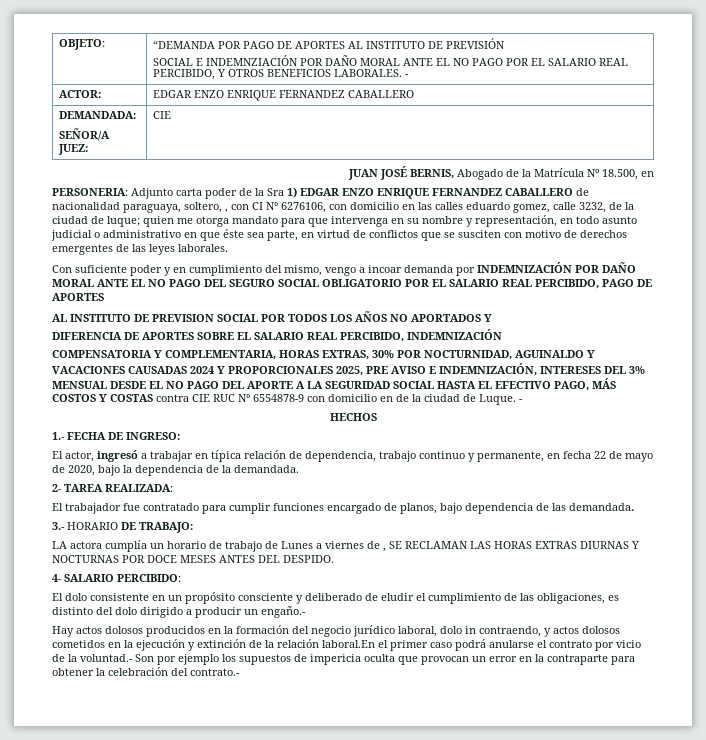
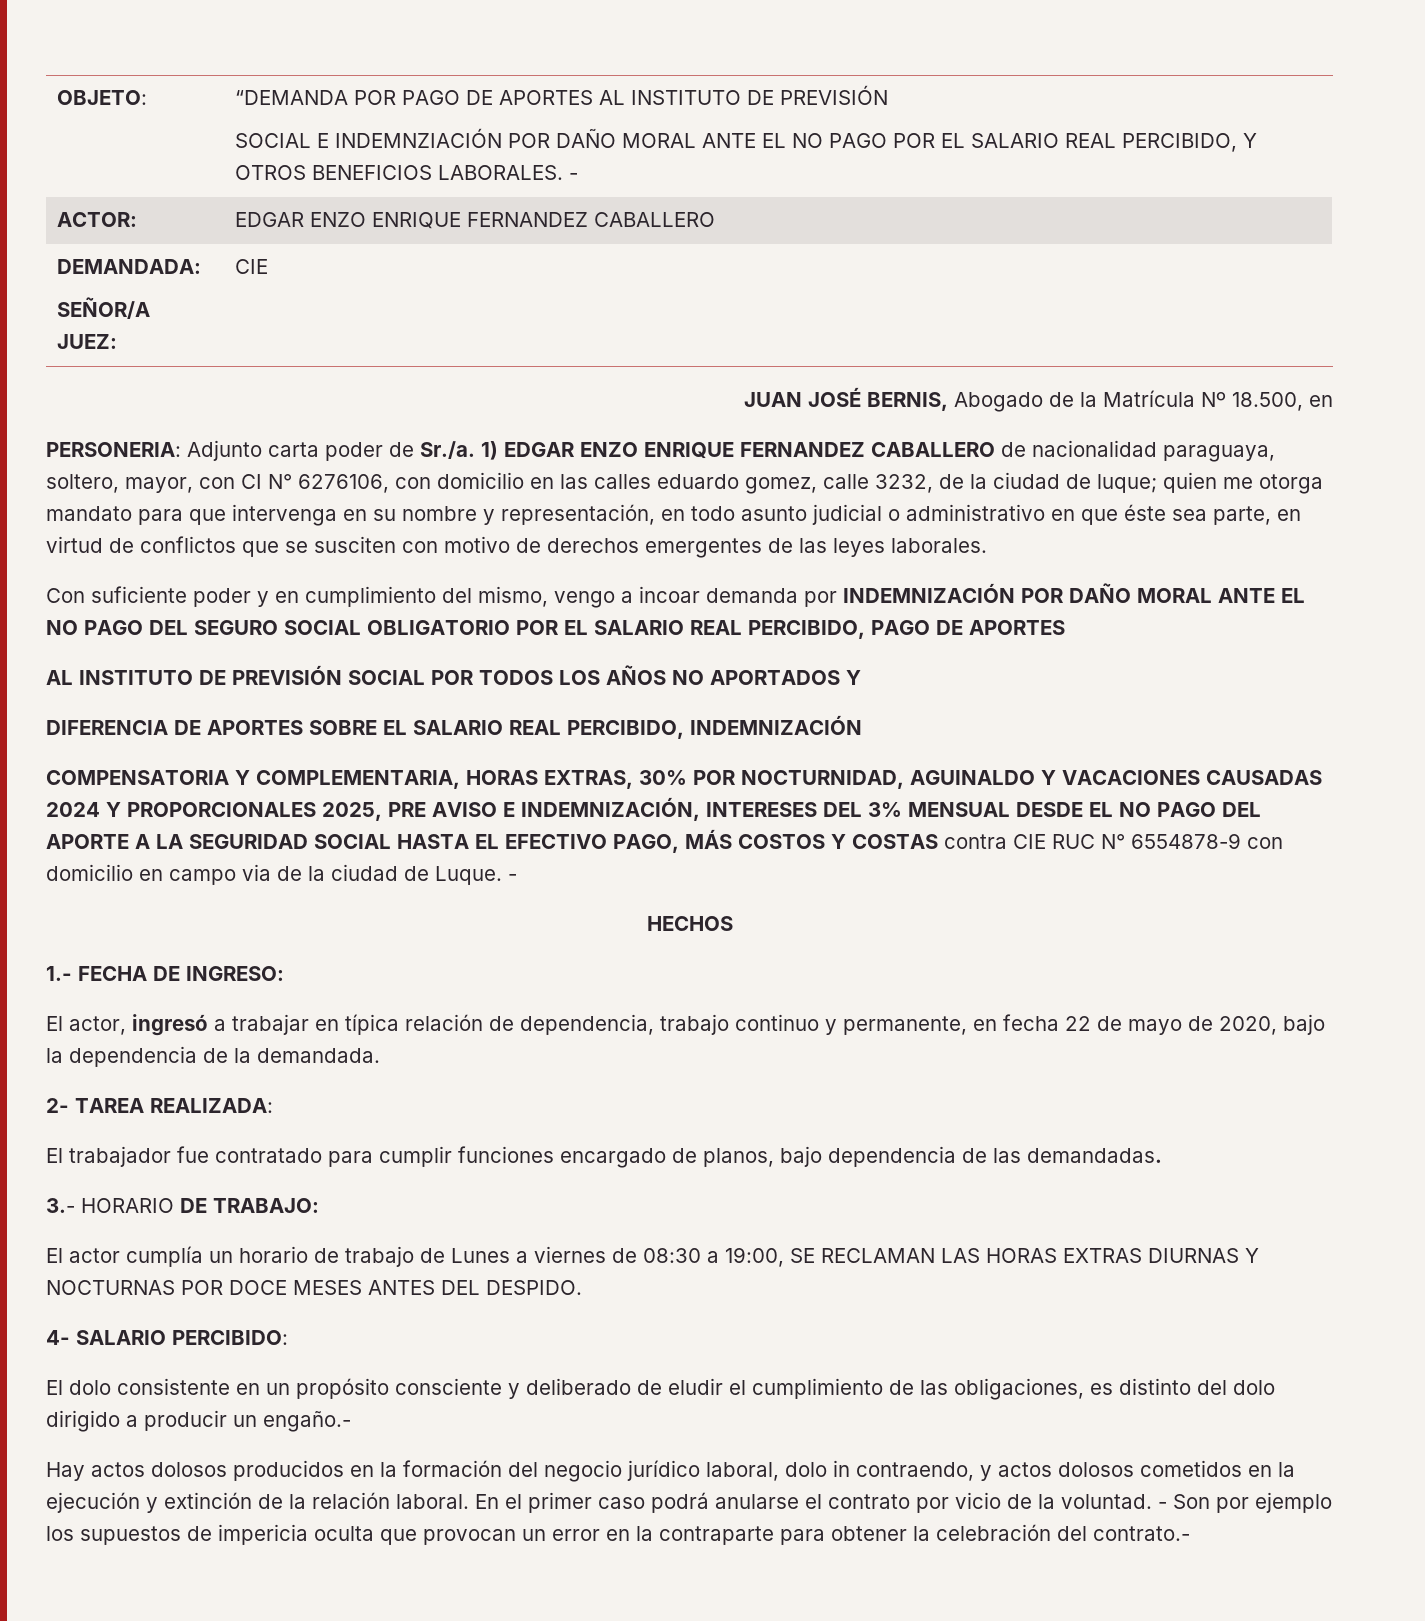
- Adjunto carta poder de la Sra 1) EDGAR ENZO ENRIQUE FERNANDEZ CABALLERO de nacionalidad paraguaya, soltero, , con CI N° 6276106, con domicilio en las calles eduardo gomez, calle 3232, de la ciudad de luque;
+ Adjunto carta poder de Sr./a. 1) EDGAR ENZO ENRIQUE FERNANDEZ CABALLERO de nacionalidad paraguaya, soltero, mayor, con CI N° 6276106, con domicilio en las calles eduardo gomez, calle 3232, de la ciudad de luque;
- AL INSTITUTO DE PREVISION SOCIAL POR TODOS LOS AÑOS NO APORTADOS Y
+ AL INSTITUTO DE PREVISIÓN SOCIAL POR TODOS LOS AÑOS NO APORTADOS Y
- COMPENSATORIA Y COMPLEMENTARIA, HORAS EXTRAS, 30% POR NOCTURNIDAD, AGUINALDO Y VACACIONES CAUSADAS 2024 Y PROPORCIONALES 2025, PRE AVISO E INDEMNIZACIÓN, INTERESES DEL 3% MENSUAL DESDE EL NO PAGO DEL APORTE A LA SEGURIDAD SOCIAL HASTA EL EFECTIVO PAGO, MÁS COSTOS Y COSTAS contra CIE RUC N° 6554878-9 con domicilio en de la ciudad de Luque.
+ COMPENSATORIA Y COMPLEMENTARIA, HORAS EXTRAS, 30% POR NOCTURNIDAD, AGUINALDO Y VACACIONES CAUSADAS 2024 Y PROPORCIONALES 2025, PRE AVISO E INDEMNIZACIÓN, INTERESES DEL 3% MENSUAL DESDE EL NO PAGO DEL APORTE A LA SEGURIDAD SOCIAL HASTA EL EFECTIVO PAGO, MÁS COSTOS Y COSTAS contra CIE RUC N° 6554878-9 con domicilio en campo via de la ciudad de Luque.
- El trabajador fue contratado para cumplir funciones encargado de planos, bajo dependencia de las demandada.
+ El trabajador fue contratado para cumplir funciones encargado de planos, bajo dependencia de las demandadas.
- LA actora cumplía un horario de trabajo de Lunes a viernes de , SE RECLAMAN LAS HORAS EXTRAS DIURNAS Y NOCTURNAS POR DOCE MESES ANTES DEL DESPIDO.
+ El actor cumplía un horario de trabajo de Lunes a viernes de 08:30 a 19:00, SE RECLAMAN LAS HORAS EXTRAS DIURNAS Y NOCTURNAS POR DOCE MESES ANTES DEL DESPIDO.
- Hay actos dolosos producidos en la formación del negocio jurídico laboral, dolo in contraendo, y actos dolosos cometidos en la ejecución y extinción de la relación laboral.En el primer caso podrá anularse el contrato por vicio de la voluntad.- Son por ejemplo los supuestos de impericia oculta que provocan un error en la contraparte para obtener la celebración del contrato.-
+ Hay actos dolosos producidos en la formación del negocio jurídico laboral, dolo in contraendo, y actos dolosos cometidos en la ejecución y extinción de la relación laboral. En el primer caso podrá anularse el contrato por vicio de la voluntad. - Son por ejemplo los supuestos de impericia oculta que provocan un error en la contraparte para obtener la celebración del contrato.-

